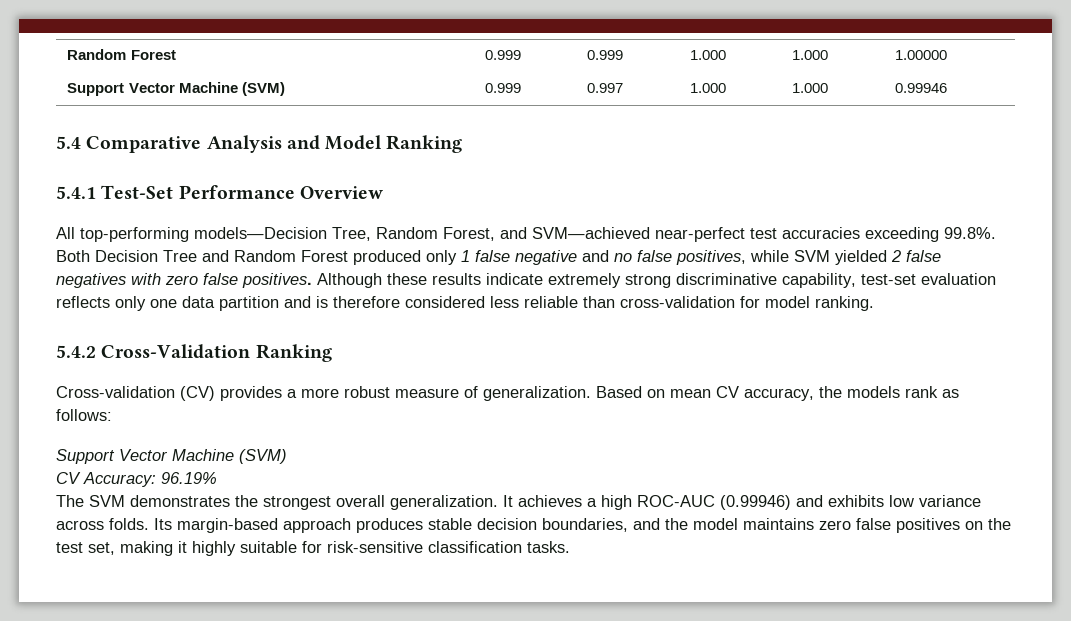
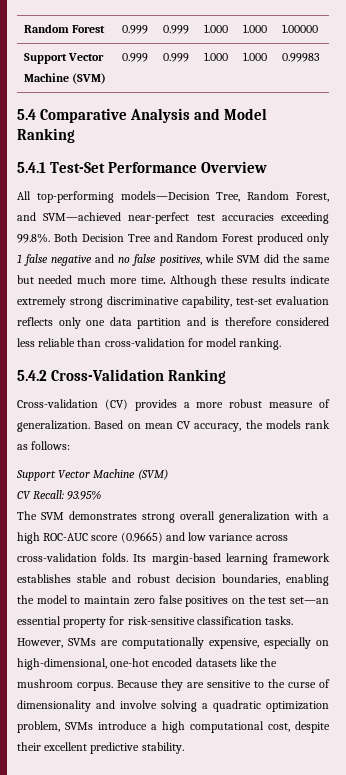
- Support Vector Machine (SVM) | 0.999 | 0.997 | 1.000 | 1.000 | 0.99946
+ Support Vector Machine (SVM) | 0.999 | 0.999 | 1.000 | 1.000 | 0.99983
- All top-performing models—Decision Tree, Random Forest, and SVM—achieved near-perfect test accuracies exceeding 99.8%. Both Decision Tree and Random Forest produced only 1 false negative and no false positives, while SVM yielded 2 false negatives with zero false positives.
+ All top-performing models—Decision Tree, Random Forest, and SVM—achieved near-perfect test accuracies exceeding 99.8%. Both Decision Tree and Random Forest produced only 1 false negative and no false positives, while SVM did the same but needed much more time.
- CV Accuracy: 96.19%
+ CV Recall: 93.95%
- The SVM demonstrates the strongest overall generalization. It achieves a high ROC-AUC (0.99946) and exhibits low variance across folds.
+ The SVM demonstrates strong overall generalization with a high ROC-AUC score (0.9665) and low variance across cross-validation folds.
- Its margin-based approach produces stable decision boundaries, and the model maintains zero false positives on the test set, making it highly suitable for risk-sensitive classification tasks.
+ Its margin-based learning framework establishes stable and robust decision boundaries, enabling the model to maintain zero false positives on the test set—an essential property for risk-sensitive classification tasks. However, SVMs are computationally expensive, especially on high-dimensional, one-hot encoded datasets like the mushroom corpus. Because they are sensitive to the curse of dimensionality and involve solving a quadratic optimization problem, SVMs introduce a high computational cost, despite their excellent predictive stability.

